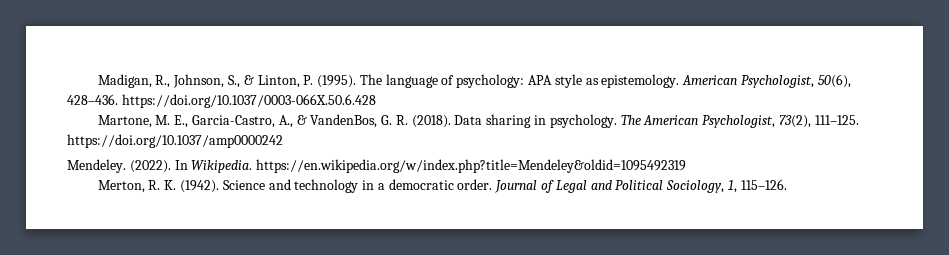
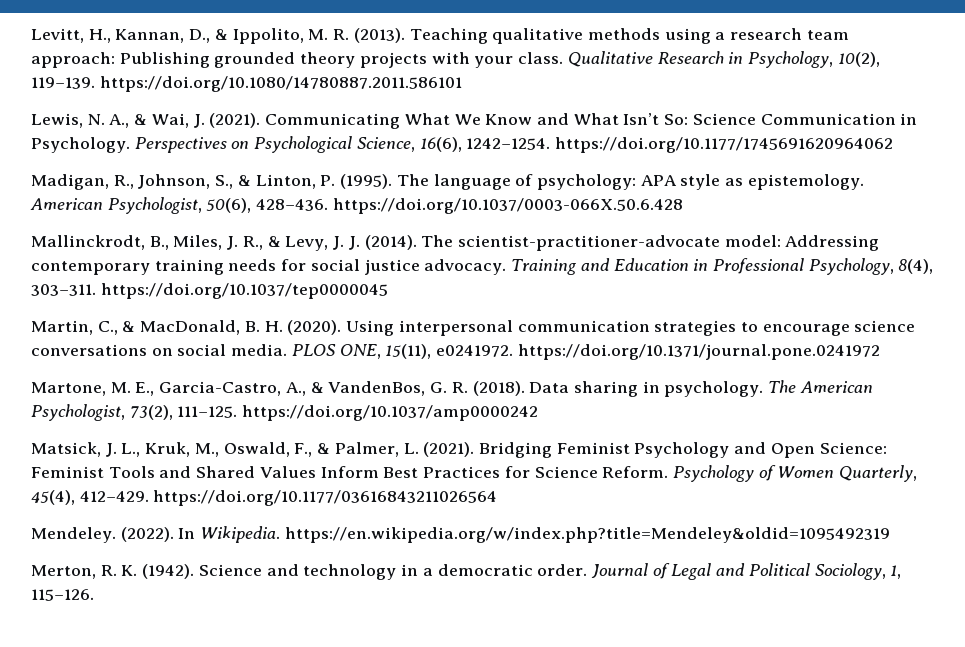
+ Levitt, H., Kannan, D., & Ippolito, M. R. (2013). Teaching qualitative methods using a research team approach: Publishing grounded theory projects with your class. Qualitative Research in Psychology, 10(2), 119–139. https://doi.org/10.1080/14780887.2011.586101
+ Lewis, N. A., & Wai, J. (2021). Communicating What We Know and What Isn’t So: Science Communication in Psychology. Perspectives on Psychological Science, 16(6), 1242–1254. https://doi.org/10.1177/1745691620964062
+ Mallinckrodt, B., Miles, J. R., & Levy, J. J. (2014). The scientist-practitioner-advocate model: Addressing contemporary training needs for social justice advocacy. Training and Education in Professional Psychology, 8(4), 303–311. https://doi.org/10.1037/tep0000045
+ Martin, C., & MacDonald, B. H. (2020). Using interpersonal communication strategies to encourage science conversations on social media. PLOS ONE, 15(11), e0241972. https://doi.org/10.1371/journal.pone.0241972
+ Matsick, J. L., Kruk, M., Oswald, F., & Palmer, L. (2021). Bridging Feminist Psychology and Open Science: Feminist Tools and Shared Values Inform Best Practices for Science Reform. Psychology of Women Quarterly, 45(4), 412–429. https://doi.org/10.1177/03616843211026564

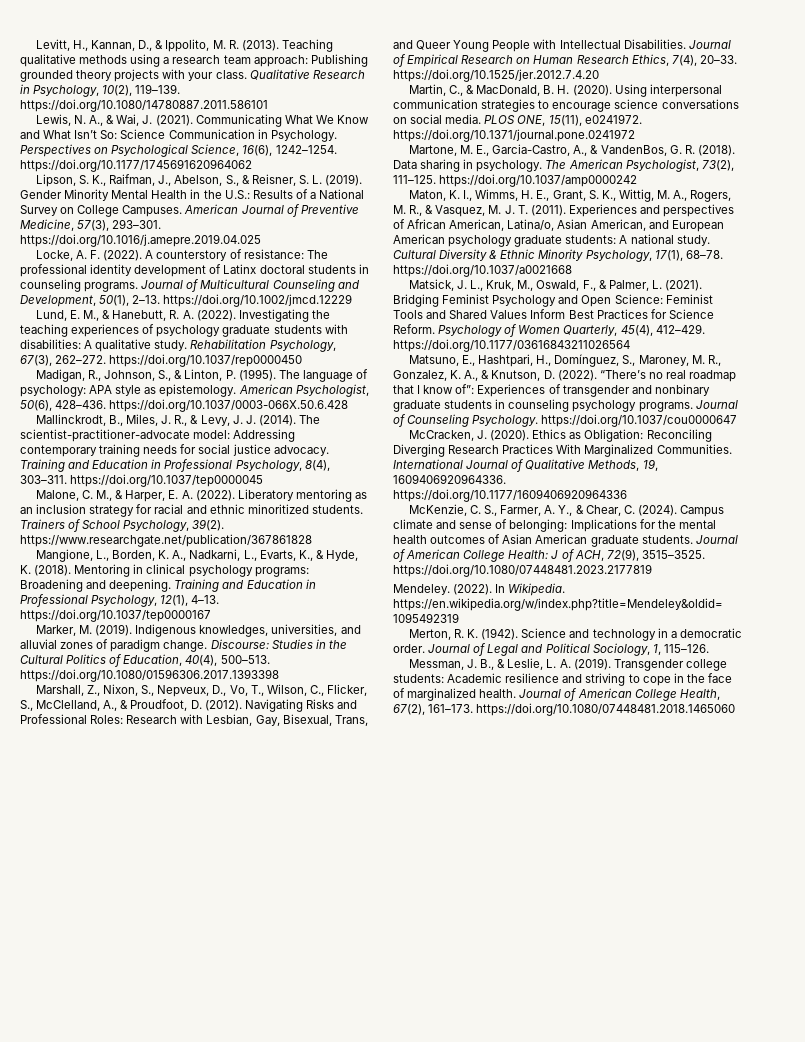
+ Lipson, S. K., Raifman, J., Abelson, S., & Reisner, S. L. (2019). Gender Minority Mental Health in the U.S.: Results of a National Survey on College Campuses. American Journal of Preventive Medicine, 57(3), 293–301. https://doi.org/10.1016/j.amepre.2019.04.025
+ Locke, A. F. (2022). A counterstory of resistance: The professional identity development of Latinx doctoral students in counseling programs. Journal of Multicultural Counseling and Development, 50(1), 2–13. https://doi.org/10.1002/jmcd.12229
+ Lund, E. M., & Hanebutt, R. A. (2022). Investigating the teaching experiences of psychology graduate students with disabilities: A qualitative study. Rehabilitation Psychology, 67(3), 262–272. https://doi.org/10.1037/rep0000450
+ Malone, C. M., & Harper, E. A. (2022). Liberatory mentoring as an inclusion strategy for racial and ethnic minoritized students. Trainers of School Psychology, 39(2). https://www.researchgate.net/publication/367861828
+ Mangione, L., Borden, K. A., Nadkarni, L., Evarts, K., & Hyde, K. (2018). Mentoring in clinical psychology programs: Broadening and deepening. Training and Education in Professional Psychology, 12(1), 4–13. https://doi.org/10.1037/tep0000167
+ Marker, M. (2019). Indigenous knowledges, universities, and alluvial zones of paradigm change. Discourse: Studies in the Cultural Politics of Education, 40(4), 500–513. https://doi.org/10.1080/01596306.2017.1393398
+ Marshall, Z., Nixon, S., Nepveux, D., Vo, T., Wilson, C., Flicker, S., McClelland, A., & Proudfoot, D. (2012). Navigating Risks and Professional Roles: Research with Lesbian, Gay, Bisexual, Trans, and Queer Young People with Intellectual Disabilities. Journal of Empirical Research on Human Research Ethics, 7(4), 20–33. https://doi.org/10.1525/jer.2012.7.4.20
+ Maton, K. I., Wimms, H. E., Grant, S. K., Wittig, M. A., Rogers, M. R., & Vasquez, M. J. T. (2011). Experiences and perspectives of African American, Latina/o, Asian American, and European American psychology graduate students: A national study. Cultural Diversity & Ethnic Minority Psychology, 17(1), 68–78. https://doi.org/10.1037/a0021668
+ Matsuno, E., Hashtpari, H., Domínguez, S., Maroney, M. R., Gonzalez, K. A., & Knutson, D. (2022). “There’s no real roadmap that I know of”: Experiences of transgender and nonbinary graduate students in counseling psychology programs. Journal of Counseling Psychology. https://doi.org/10.1037/cou0000647
+ McCracken, J. (2020). Ethics as Obligation: Reconciling Diverging Research Practices With Marginalized Communities. International Journal of Qualitative Methods, 19, 1609406920964336. https://doi.org/10.1177/1609406920964336
+ McKenzie, C. S., Farmer, A. Y., & Chear, C. (2024). Campus climate and sense of belonging: Implications for the mental health outcomes of Asian American graduate students. Journal of American College Health: J of ACH, 72(9), 3515–3525. https://doi.org/10.1080/07448481.2023.2177819
+ Messman, J. B., & Leslie, L. A. (2019). Transgender college students: Academic resilience and striving to cope in the face of marginalized health. Journal of American College Health, 67(2), 161–173. https://doi.org/10.1080/07448481.2018.1465060

